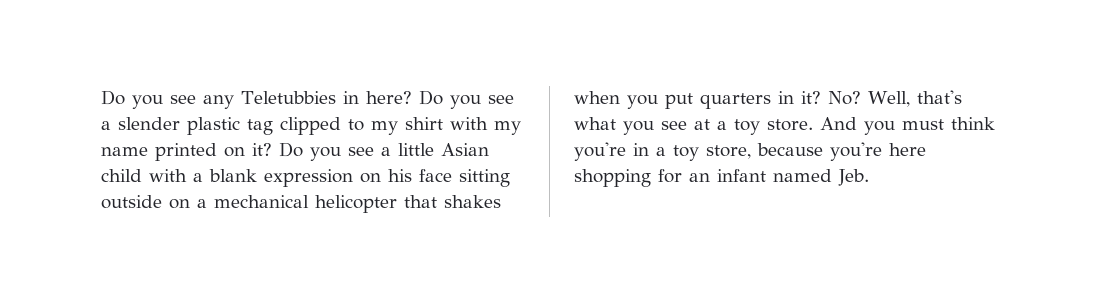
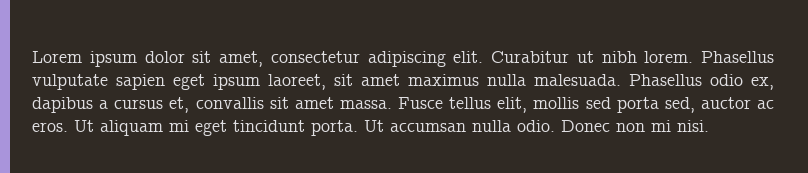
- Do you see any Teletubbies in here? Do you see a slender plastic tag clipped to my shirt with my name printed on it? Do you see a little Asian child with a blank expression on his face sitting outside on a mechanical helicopter that shakes when you put quarters in it? No? Well, that's what you see at a toy store. And you must think you're in a toy store, because you're here shopping for an infant named Jeb.
+ Lorem ipsum dolor sit amet, consectetur adipiscing elit. Curabitur ut nibh lorem. Phasellus vulputate sapien eget ipsum laoreet, sit amet maximus nulla malesuada. Phasellus odio ex, dapibus a cursus et, convallis sit amet massa. Fusce tellus elit, mollis sed porta sed, auctor ac eros. Ut aliquam mi eget tincidunt porta. Ut accumsan nulla odio. Donec non mi nisi.

